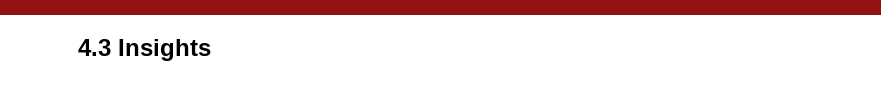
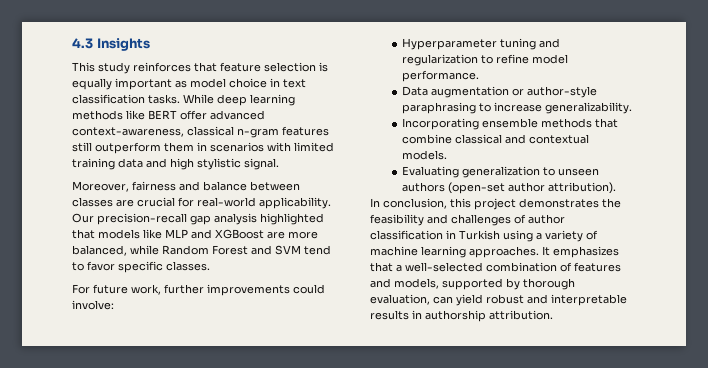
+ This study reinforces that feature selection is equally important as model choice in text classification tasks. While deep learning methods like BERT offer advanced context-awareness, classical n-gram features still outperform them in scenarios with limited training data and high stylistic signal.
+ Moreover, fairness and balance between classes are crucial for real-world applicability. Our precision-recall gap analysis highlighted that models like MLP and XGBoost are more balanced, while Random Forest and SVM tend to favor specific classes.
+ For future work, further improvements could involve:
+ Hyperparameter tuning and regularization to refine model performance.
+ Data augmentation or author-style paraphrasing to increase generalizability.
+ Incorporating ensemble methods that combine classical and contextual models.
+ Evaluating generalization to unseen authors (open-set author attribution).
+ In conclusion, this project demonstrates the feasibility and challenges of author classification in Turkish using a variety of machine learning approaches. It emphasizes that a well-selected combination of features and models, supported by thorough evaluation, can yield robust and interpretable results in authorship attribution.

